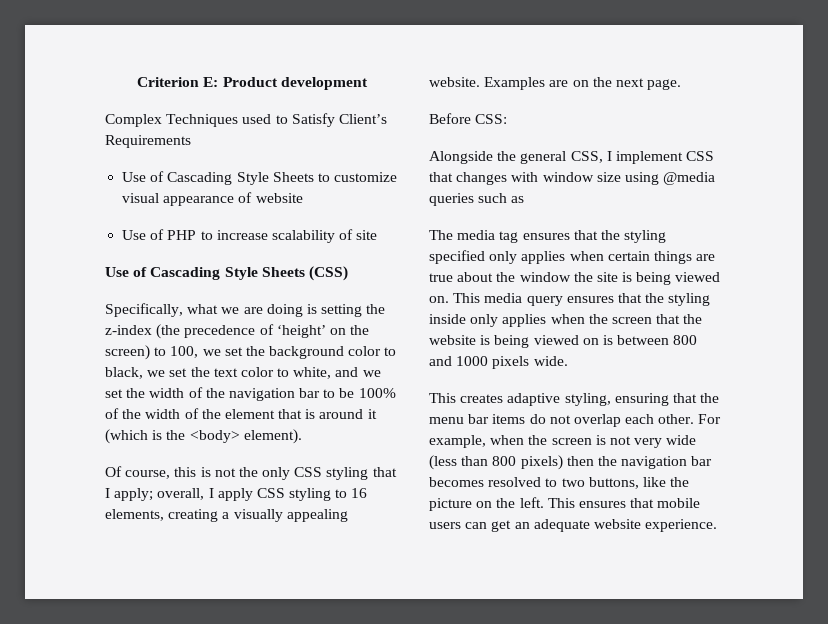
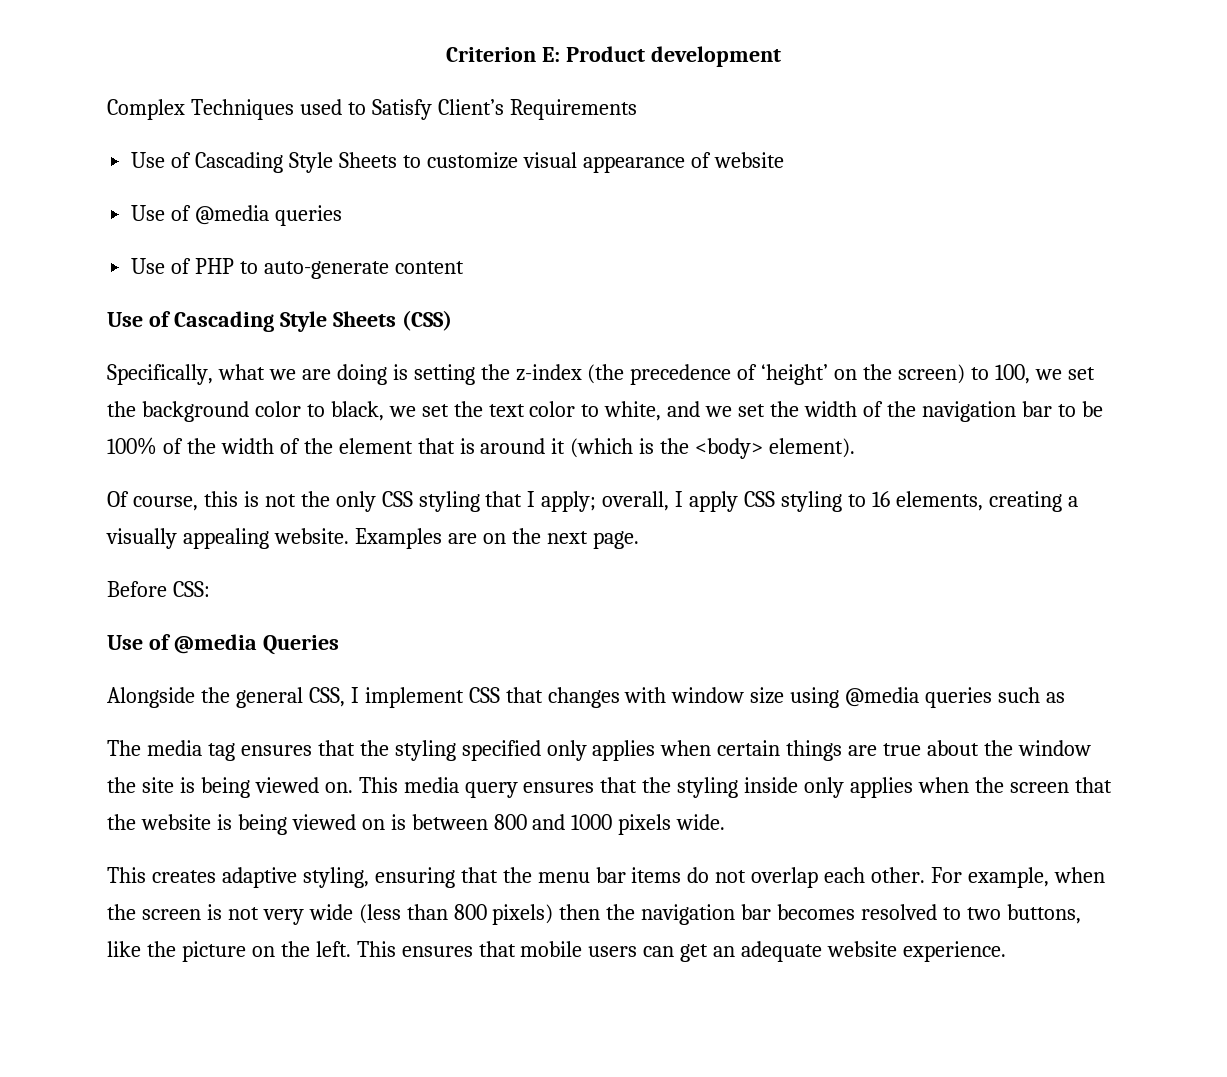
+ Use of @media queries
- Use of PHP to increase scalability of site
+ Use of PHP to auto-generate content
+ Use of @media Queries

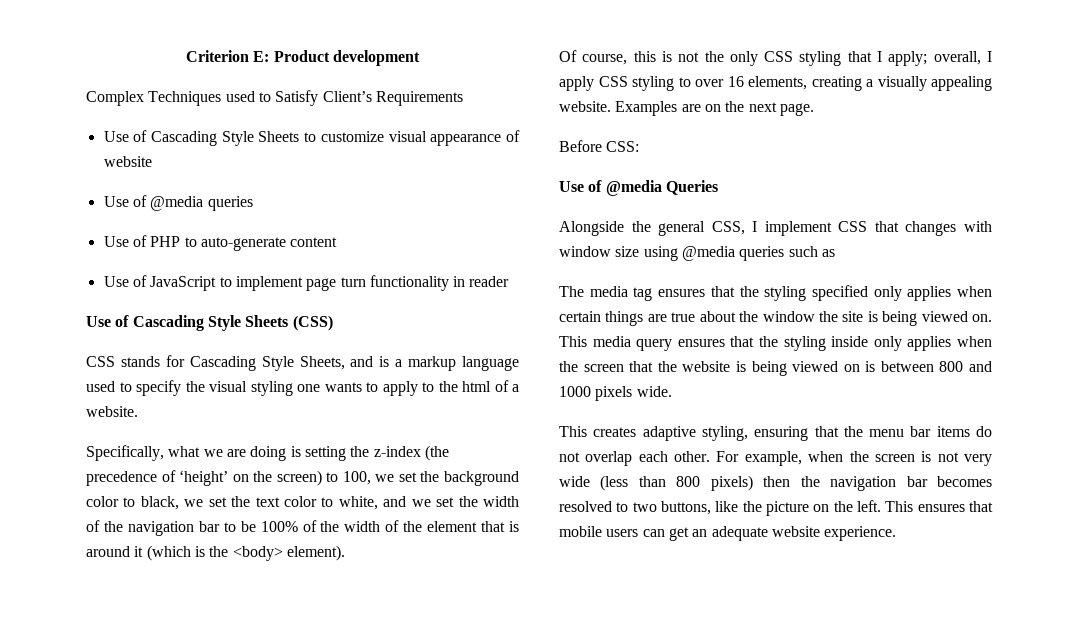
+ Use of JavaScript to implement page turn functionality in reader
+ CSS stands for Cascading Style Sheets, and is a markup language used to specify the visual styling one wants to apply to the html of a website.
- Of course, this is not the only CSS styling that I apply; overall, I apply CSS styling to 16 elements, creating a visually appealing website.
+ Of course, this is not the only CSS styling that I apply; overall, I apply CSS styling to over 16 elements, creating a visually appealing website.

